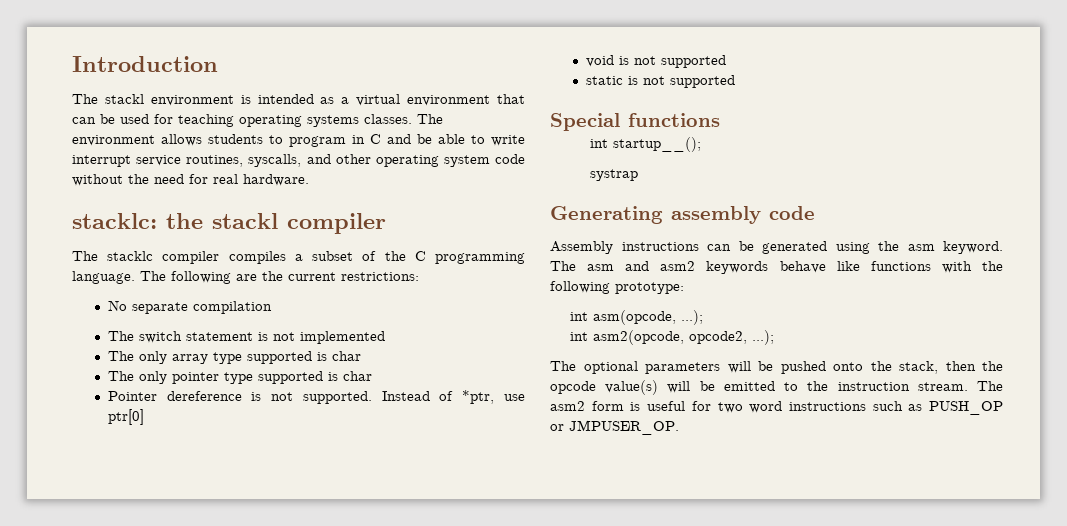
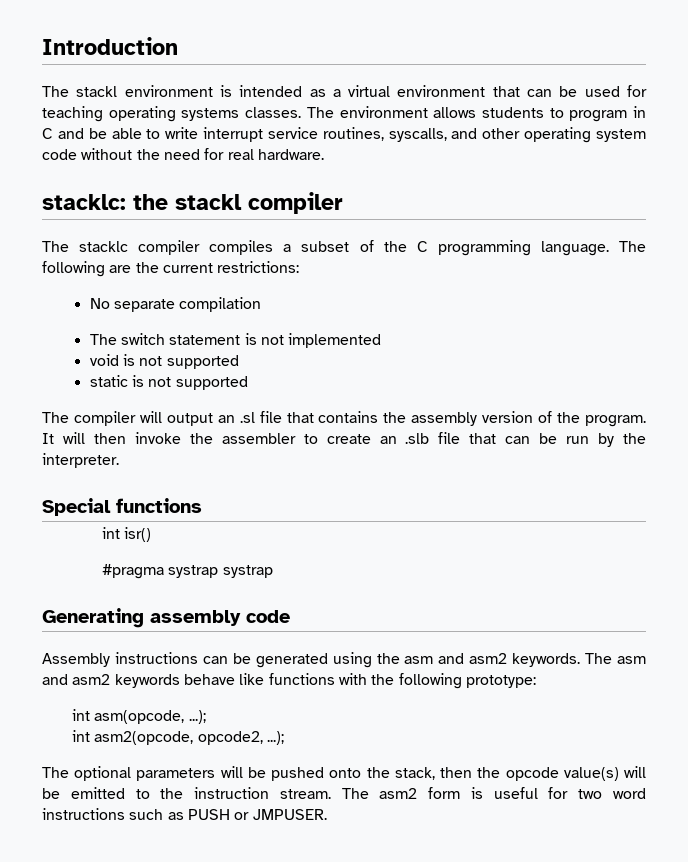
- The only array type supported is char
- The only pointer type supported is char
- Pointer dereference is not supported. Instead of *ptr, use ptr[0]
+ The compiler will output an .sl file that contains the assembly version of the program. It will then invoke the assembler to create an .slb file that can be run by the interpreter.
- int startup__();
- systrap
+ int isr()
+ #pragma systrap systrap
- Assembly instructions can be generated using the asm keyword.
+ Assembly instructions can be generated using the asm and asm2 keywords.
- The asm2 form is useful for two word instructions such as PUSH_OP or JMPUSER_OP.
+ The asm2 form is useful for two word instructions such as PUSH or JMPUSER.

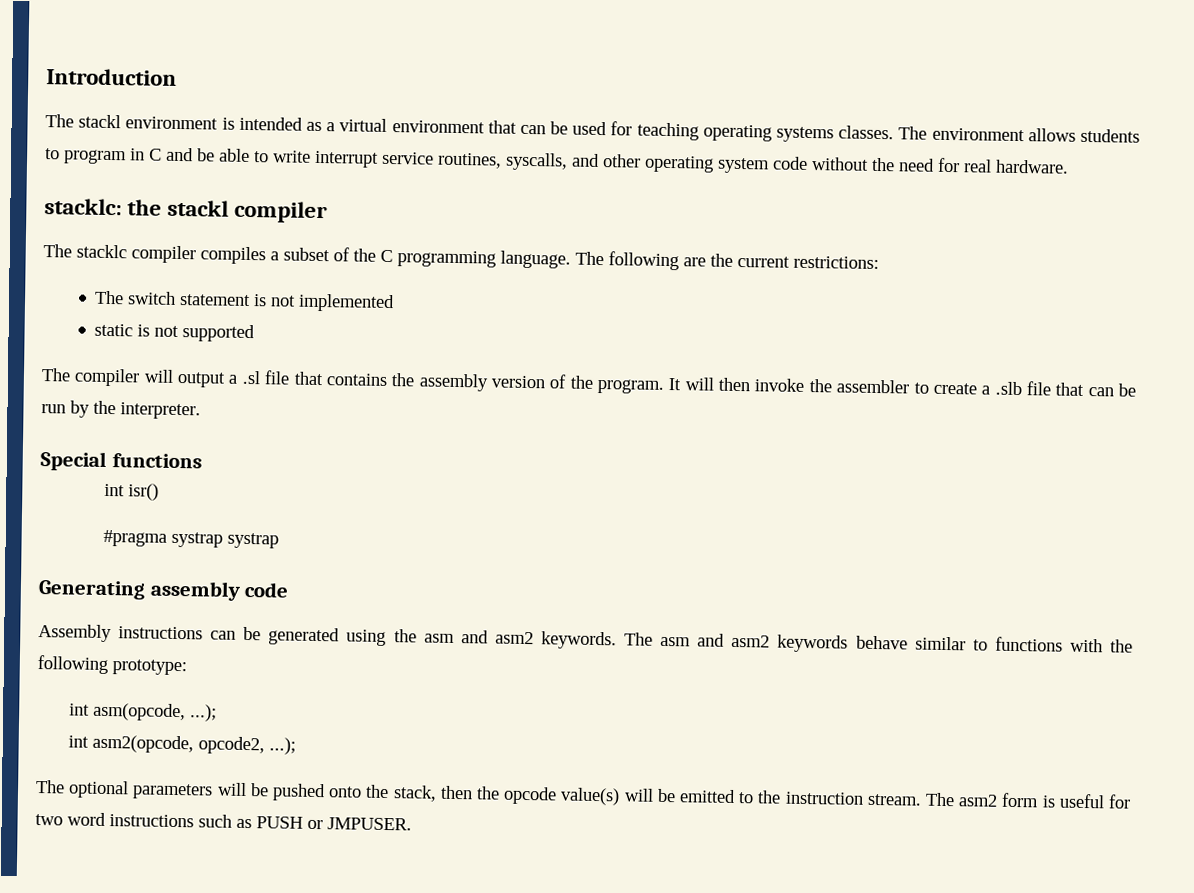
- No separate compilation
- void is not supported
- The compiler will output an .sl file that contains the assembly version of the program.
+ The compiler will output a .sl file that contains the assembly version of the program.
- It will then invoke the assembler to create an .slb file that can be run by the interpreter.
+ It will then invoke the assembler to create a .slb file that can be run by the interpreter.
- The asm and asm2 keywords behave like functions with the following prototype:
+ The asm and asm2 keywords behave similar to functions with the following prototype:

